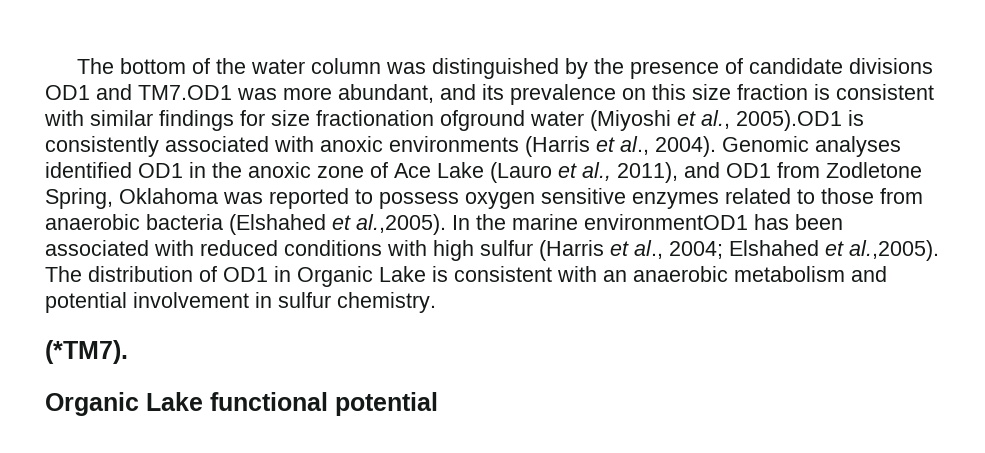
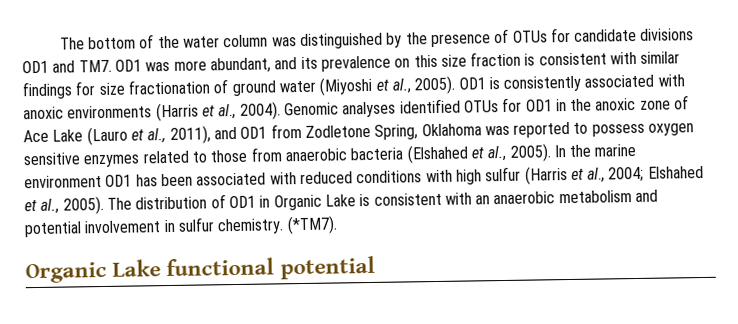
- The bottom of the water column was distinguished by the presence of candidate divisions OD1 and TM7.OD1 was more abundant, and its prevalence on this size fraction is consistent with similar findings for size fractionation ofground water (Miyoshi et al., 2005).OD1 is consistently associated with anoxic environments (Harris et al., 2004).
+ The bottom of the water column was distinguished by the presence of OTUs for candidate divisions OD1 and TM7. OD1 was more abundant, and its prevalence on this size fraction is consistent with similar findings for size fractionation of ground water (Miyoshi et al., 2005). OD1 is consistently associated with anoxic environments (Harris et al., 2004).
- Genomic analyses identified OD1 in the anoxic zone of Ace Lake (Lauro et al., 2011), and OD1 from Zodletone Spring, Oklahoma was reported to possess oxygen sensitive enzymes related to those from anaerobic bacteria (Elshahed et al.,2005). In the marine environmentOD1 has been associated with reduced conditions with high sulfur (Harris et al., 2004;
+ Genomic analyses identified OTUs for OD1 in the anoxic zone of Ace Lake (Lauro et al., 2011), and OD1 from Zodletone Spring, Oklahoma was reported to possess oxygen sensitive enzymes related to those from anaerobic bacteria (Elshahed et al., 2005). In the marine environment OD1 has been associated with reduced conditions with high sulfur (Harris et al., 2004;
- Elshahed et al.,2005). The distribution of OD1 in Organic Lake is consistent with an anaerobic metabolism and potential involvement in sulfur chemistry.
- (*TM7).
+ Elshahed et al., 2005). The distribution of OD1 in Organic Lake is consistent with an anaerobic metabolism and potential involvement in sulfur chemistry. (*TM7).

